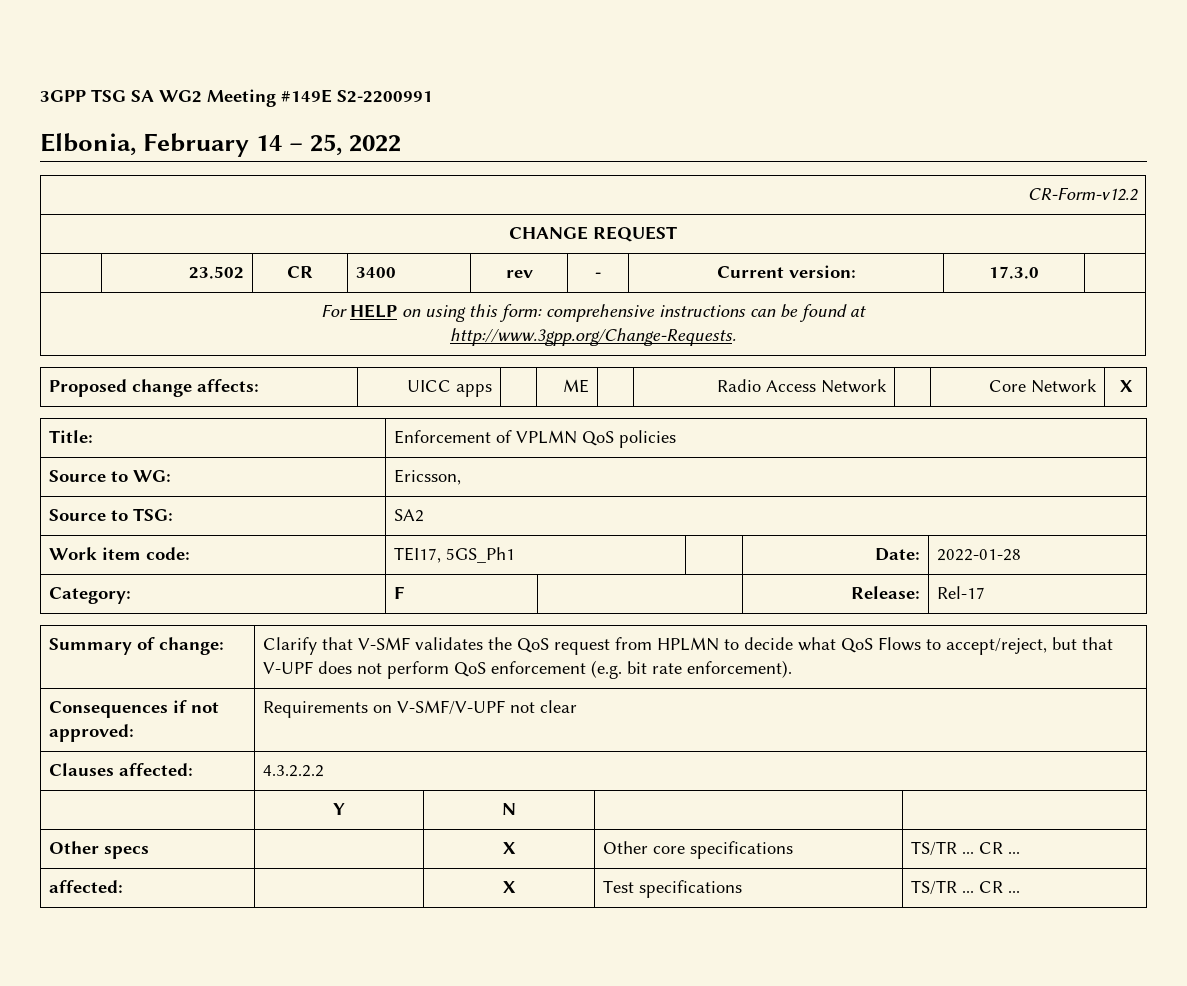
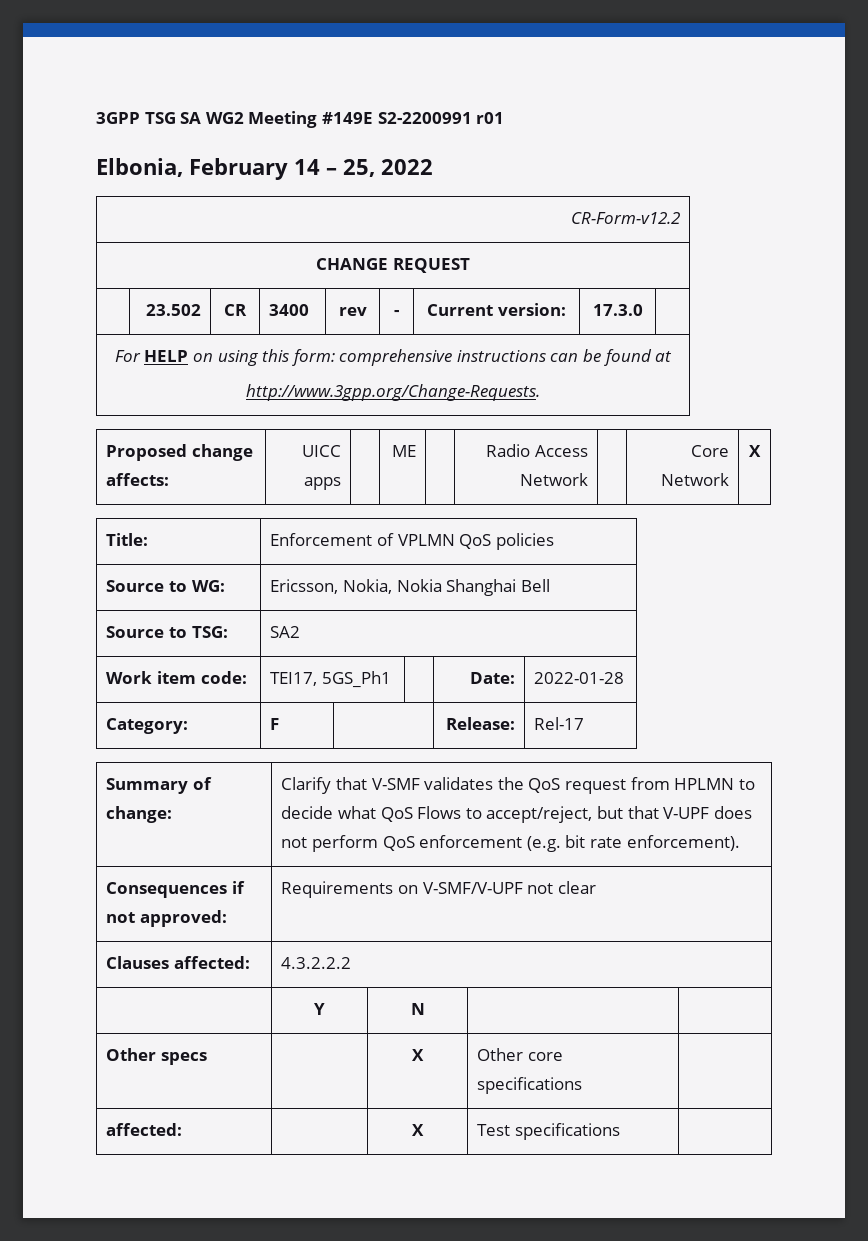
- 3GPP TSG SA WG2 Meeting #149E S2-2200991
+ 3GPP TSG SA WG2 Meeting #149E S2-2200991 r01
- Source to WG: | Ericsson,
+ Source to WG: | Ericsson, Nokia, Nokia Shanghai Bell
- Other specs | | X | Other core specifications | TS/TR ... CR ...
+ Other specs | | X | Other core specifications |
- affected: | | X | Test specifications | TS/TR ... CR ...
+ affected: | | X | Test specifications |

